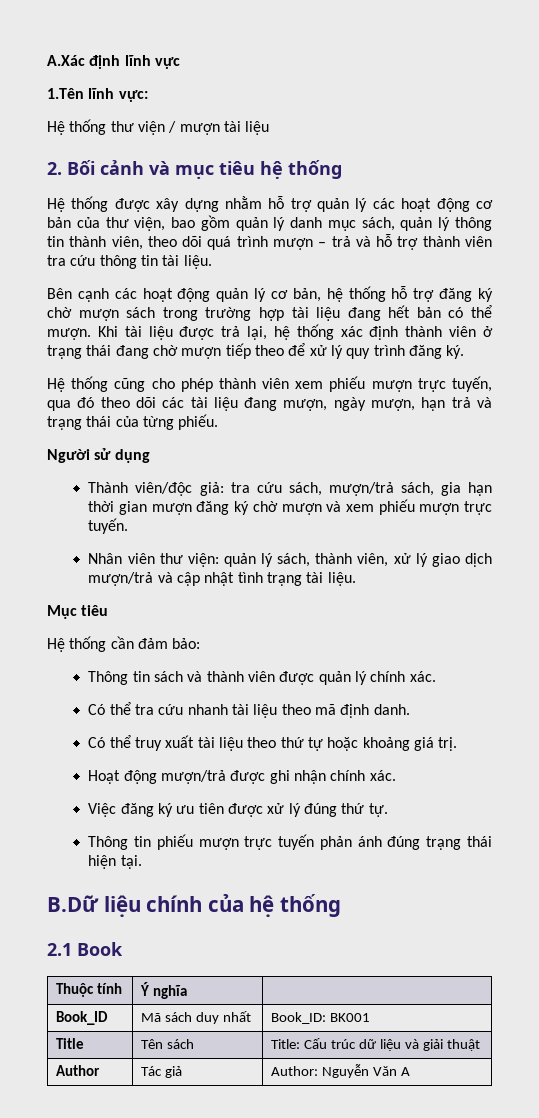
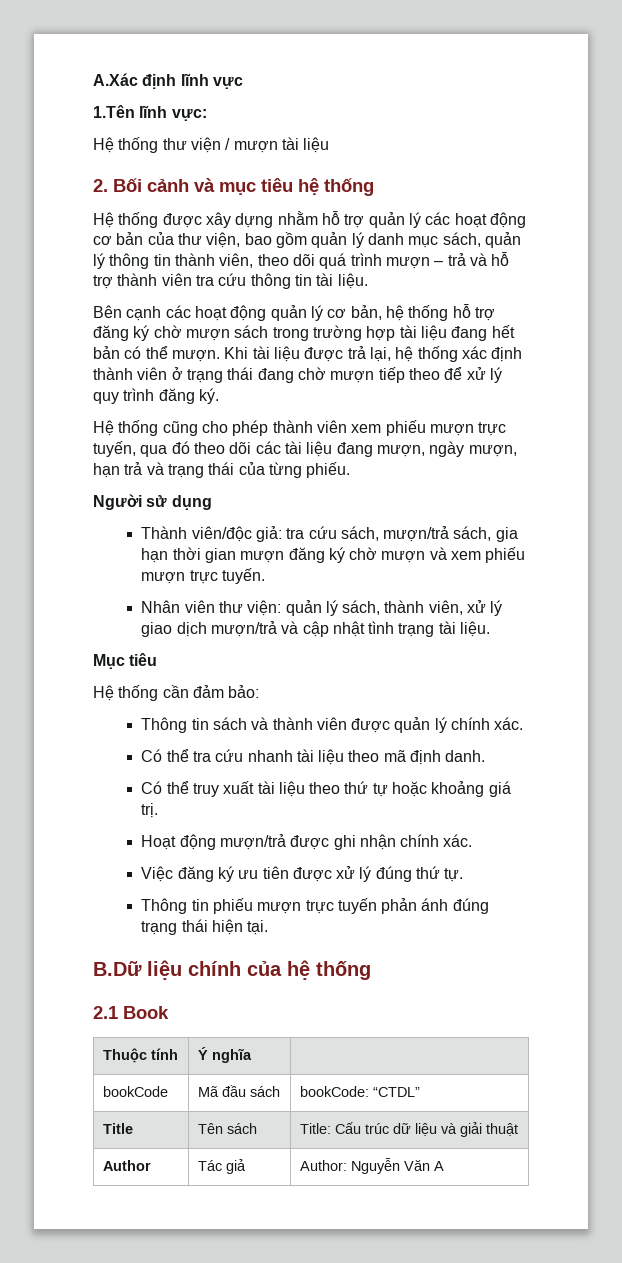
- Book_ID | Mã sách duy nhất | Book_ID: BK001
+ bookCode | Mã đầu sách | bookCode: “CTDL”

